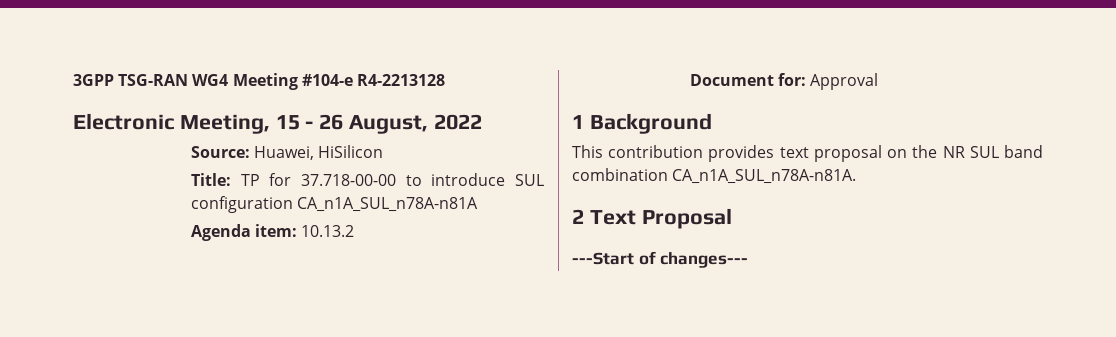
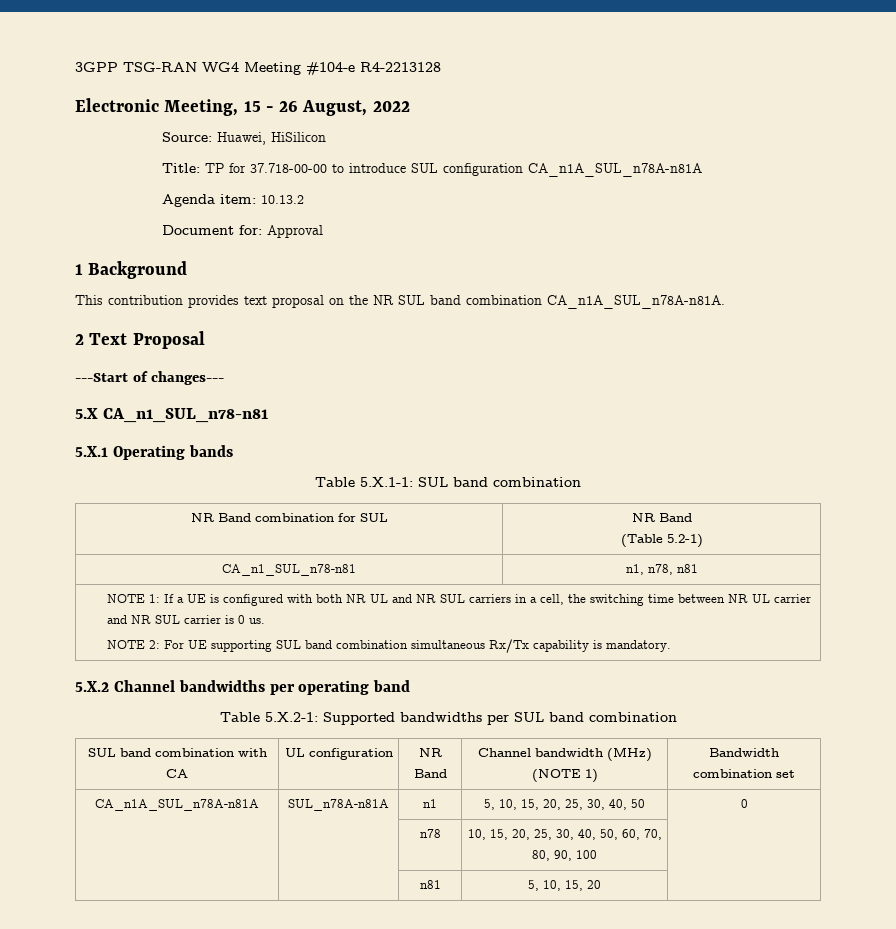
+ 5.X CA_n1_SUL_n78-n81
+ 5.X.1 Operating bands
+ Table 5.X.1-1: SUL band combination
+ NR Band combination for SUL | NR Band
+ (Table 5.2-1)
+ CA_n1_SUL_n78-n81 | n1, n78, n81
+ NOTE 1: If a UE is configured with both NR UL and NR SUL carriers in a cell, the switching time between NR UL carrier and NR SUL carrier is 0 us.
+ NOTE 2: For UE supporting SUL band combination simultaneous Rx/Tx capability is mandatory.
+ 5.X.2 Channel bandwidths per operating band
+ Table 5.X.2-1: Supported bandwidths per SUL band combination
+ SUL band combination with CA | UL configuration | NR Band | Channel bandwidth (MHz) (NOTE 1) | Bandwidth combination set
+ CA_n1A_SUL_n78A-n81A | SUL_n78A-n81A | n1 | 5, 10, 15, 20, 25, 30, 40, 50 | 0
+ | | n78 | 10, 15, 20, 25, 30, 40, 50, 60, 70, 80, 90, 100 |
+ | | n81 | 5, 10, 15, 20 |

